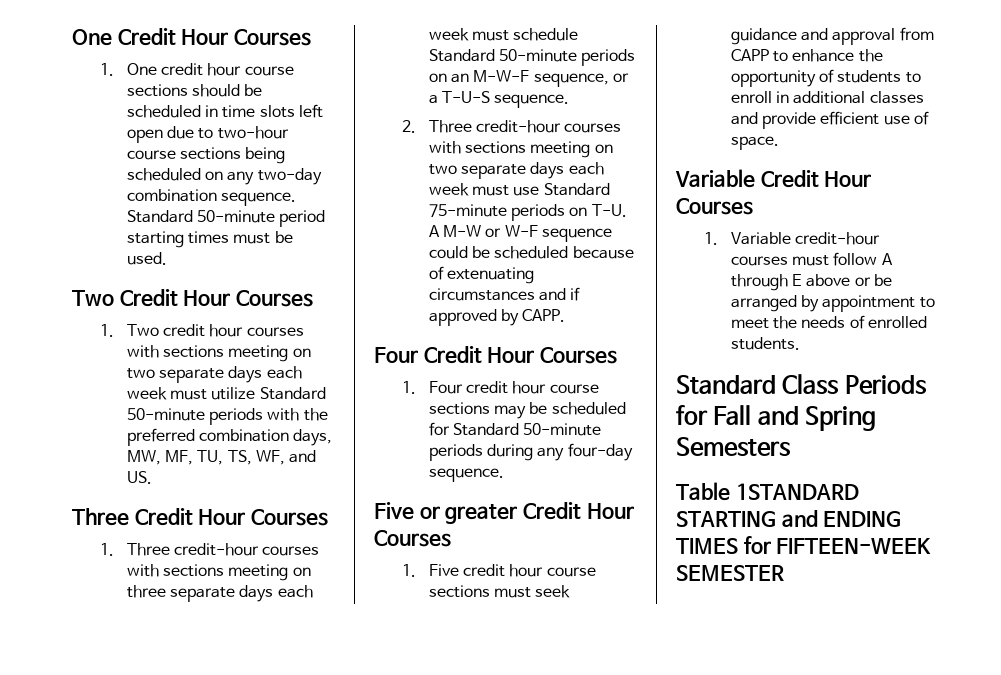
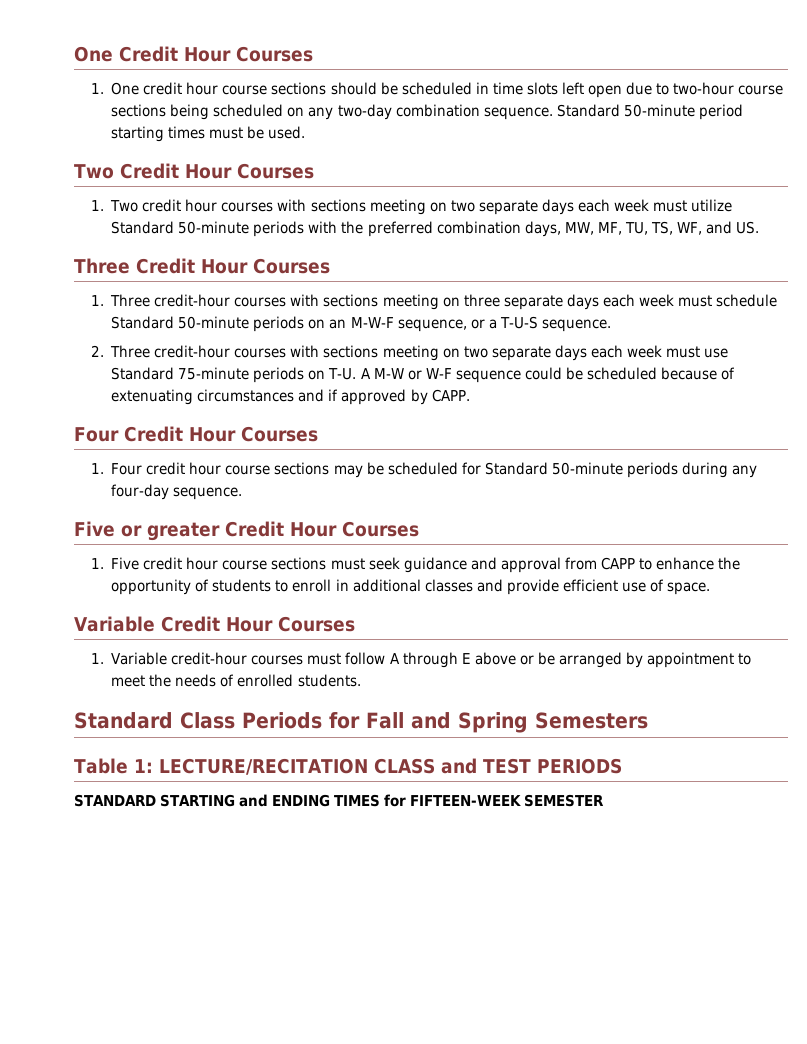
- Table 1STANDARD STARTING and ENDING TIMES for FIFTEEN-WEEK SEMESTER
+ Table 1: LECTURE/RECITATION CLASS and TEST PERIODS
+ STANDARD STARTING and ENDING TIMES for FIFTEEN-WEEK SEMESTER

